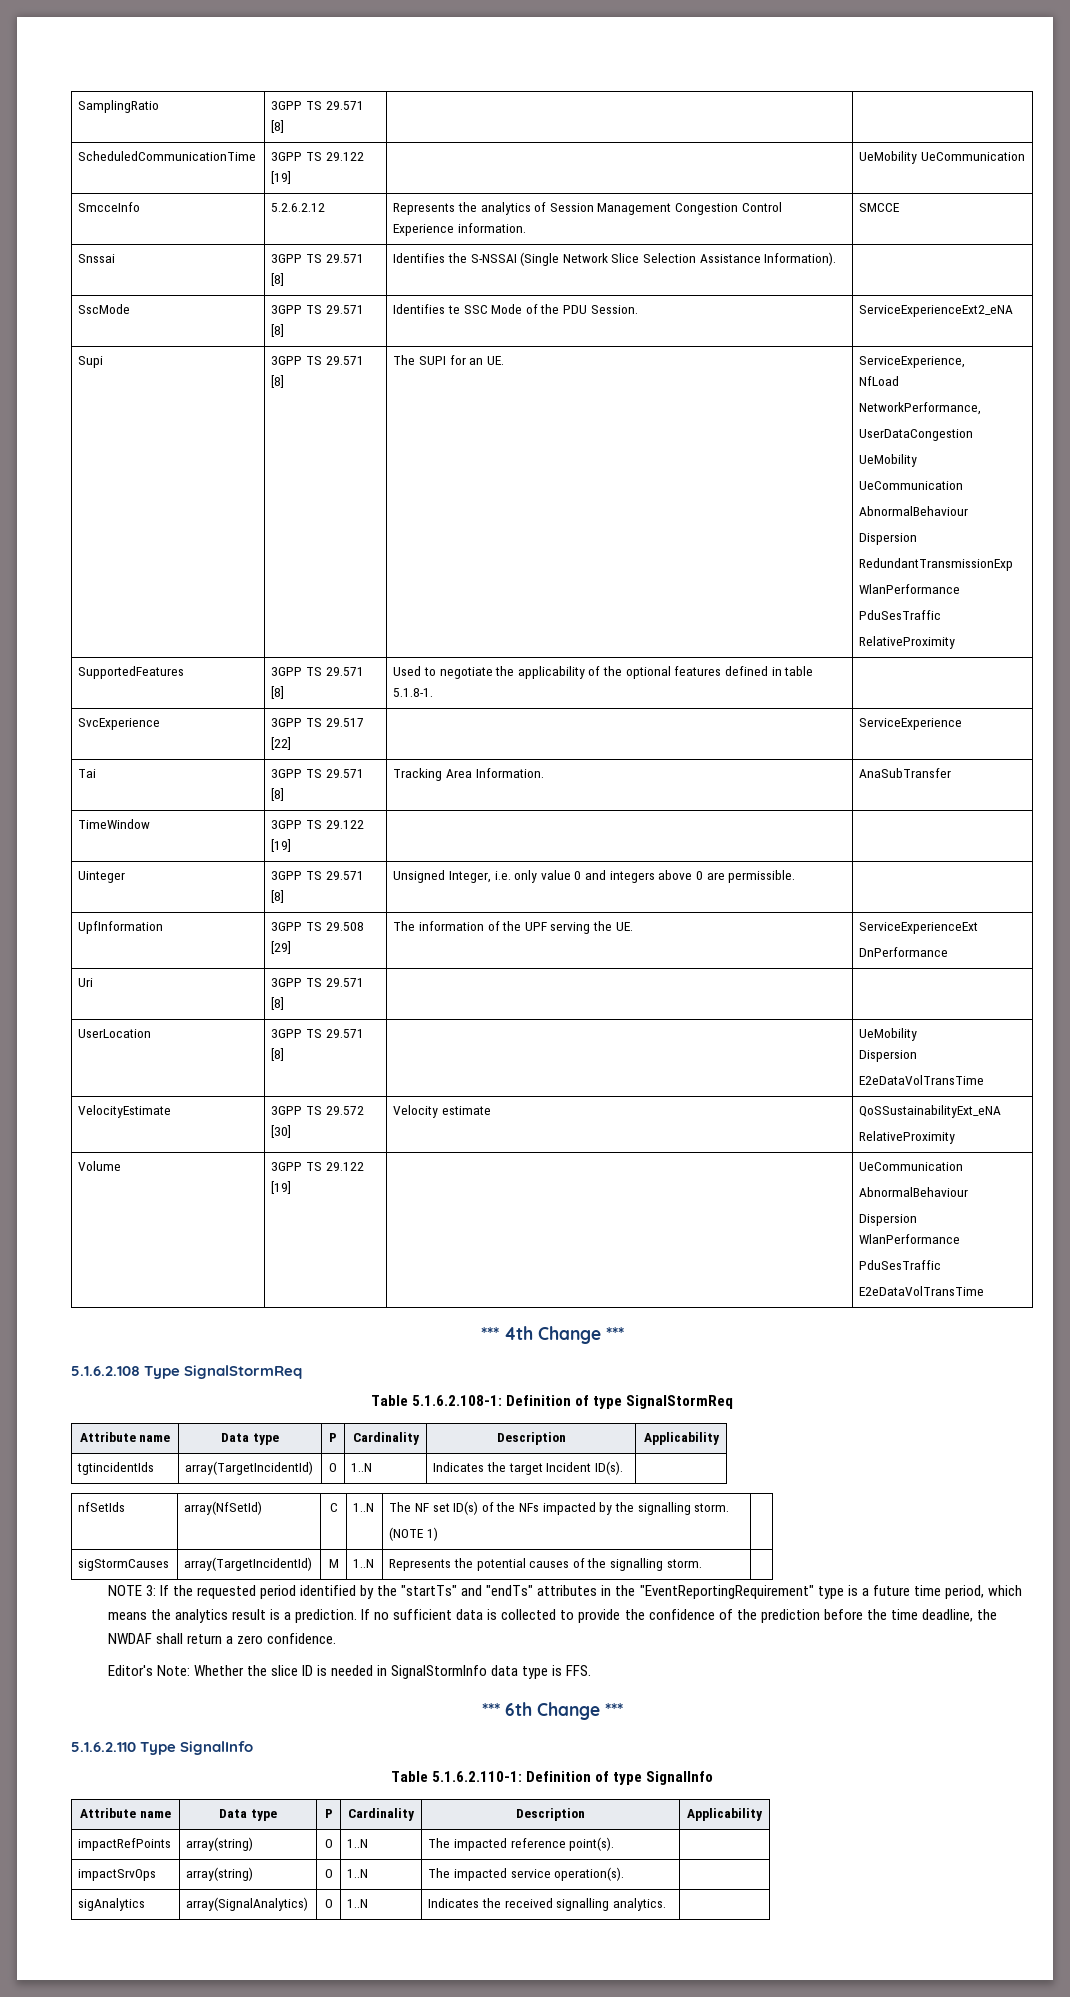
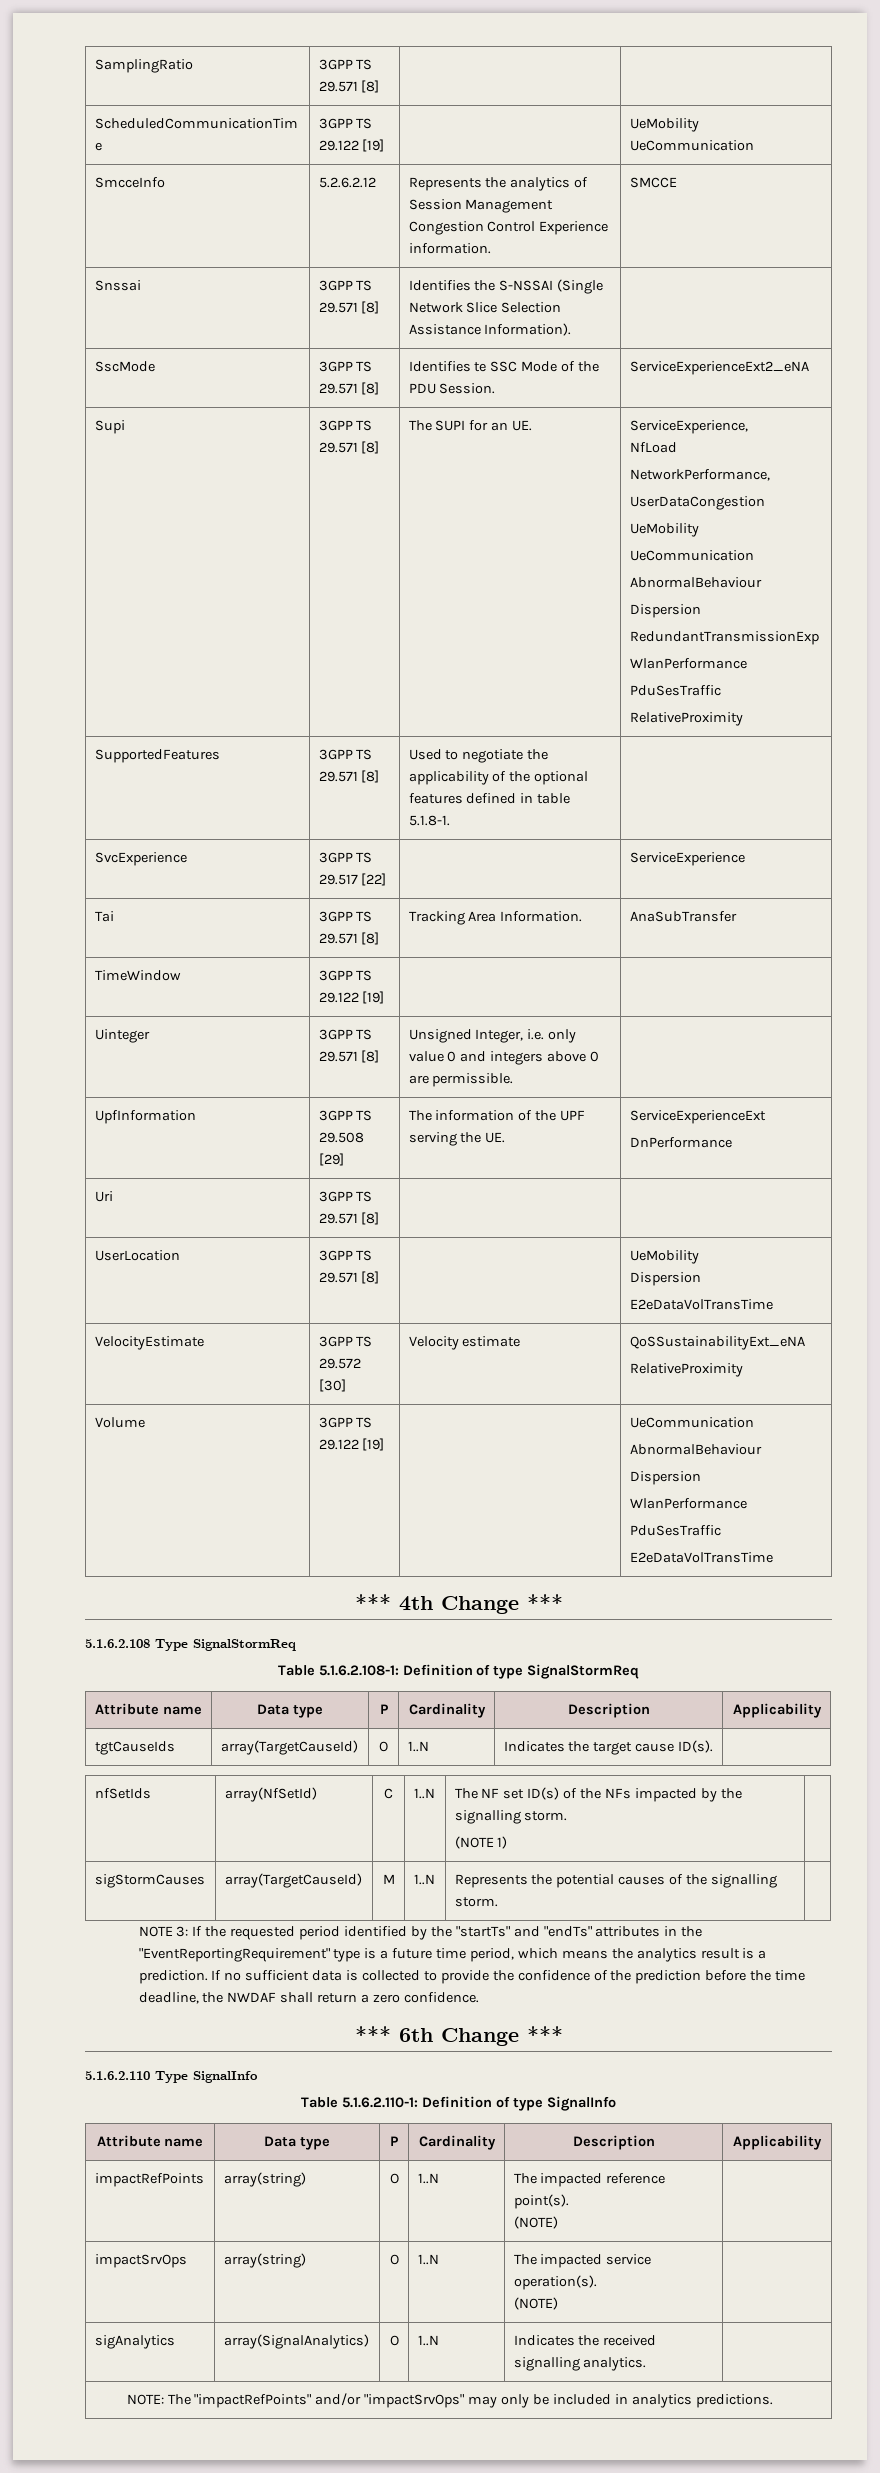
- tgtincidentIds | array(TargetIncidentId) | O | 1..N | Indicates the target Incident ID(s). |
+ tgtCauseIds | array(TargetCauseId) | O | 1..N | Indicates the target cause ID(s). |
- sigStormCauses | array(TargetIncidentId) | M | 1..N | Represents the potential causes of the signalling storm. |
+ sigStormCauses | array(TargetCauseId) | M | 1..N | Represents the potential causes of the signalling storm. |
- Editor's Note: Whether the slice ID is needed in SignalStormInfo data type is FFS.
- impactRefPoints | array(string) | O | 1..N | The impacted reference point(s). |
+ impactRefPoints | array(string) | O | 1..N | The impacted reference point(s).
+ (NOTE) |
- impactSrvOps | array(string) | O | 1..N | The impacted service operation(s). |
+ impactSrvOps | array(string) | O | 1..N | The impacted service operation(s).
+ (NOTE) |
+ NOTE: The "impactRefPoints" and/or "impactSrvOps" may only be included in analytics predictions.

